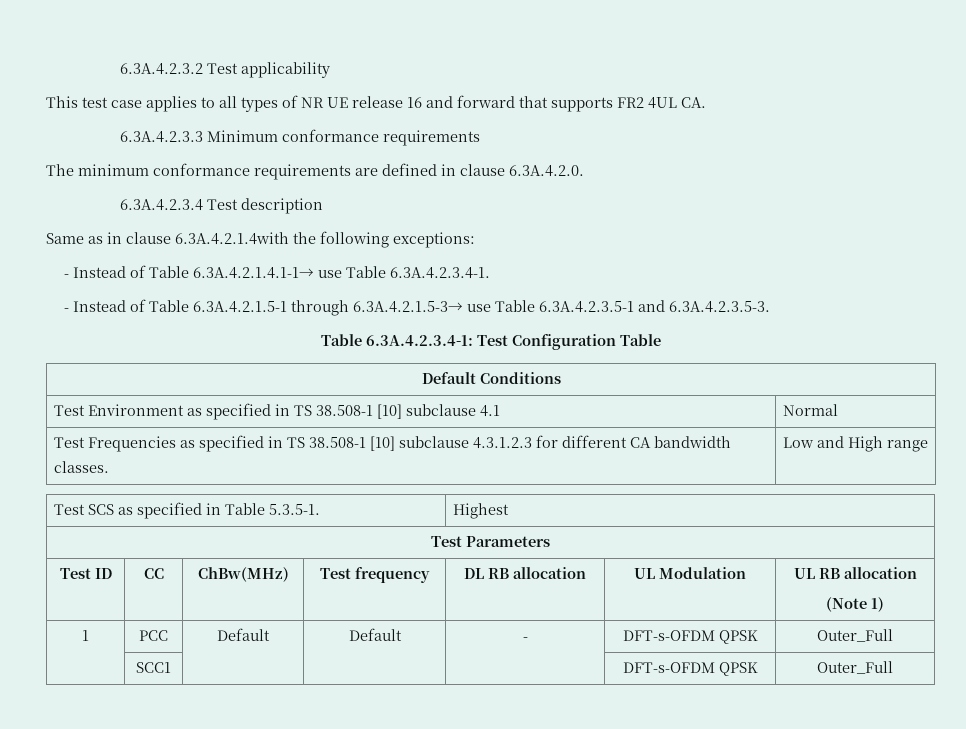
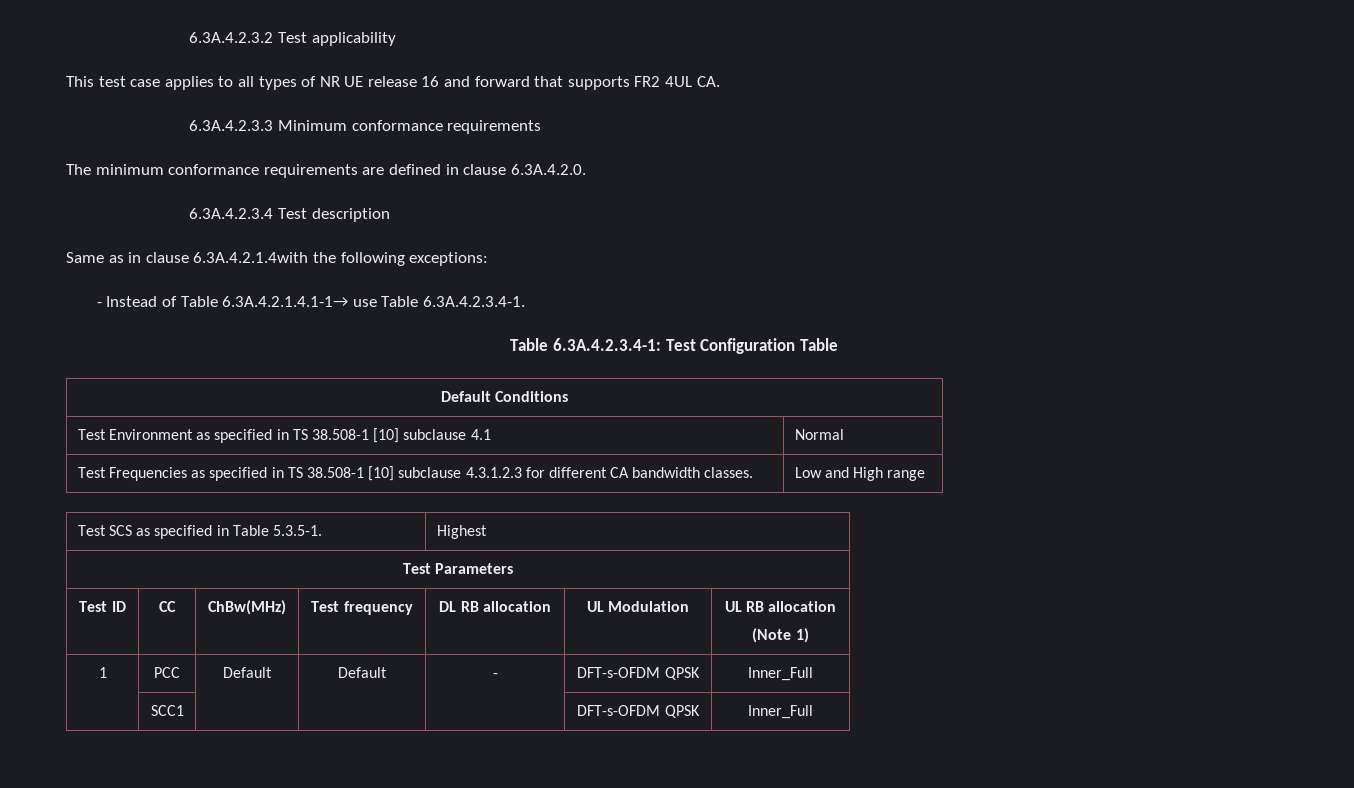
- - Instead of Table 6.3A.4.2.1.5-1 through 6.3A.4.2.1.5-3→ use Table 6.3A.4.2.3.5-1 and 6.3A.4.2.3.5-3.
- 1 | PCC | Default | Default | - | DFT-s-OFDM QPSK | Outer_Full
+ 1 | PCC | Default | Default | - | DFT-s-OFDM QPSK | Inner_Full
- | SCC1 | | | | DFT-s-OFDM QPSK | Outer_Full
+ | SCC1 | | | | DFT-s-OFDM QPSK | Inner_Full

